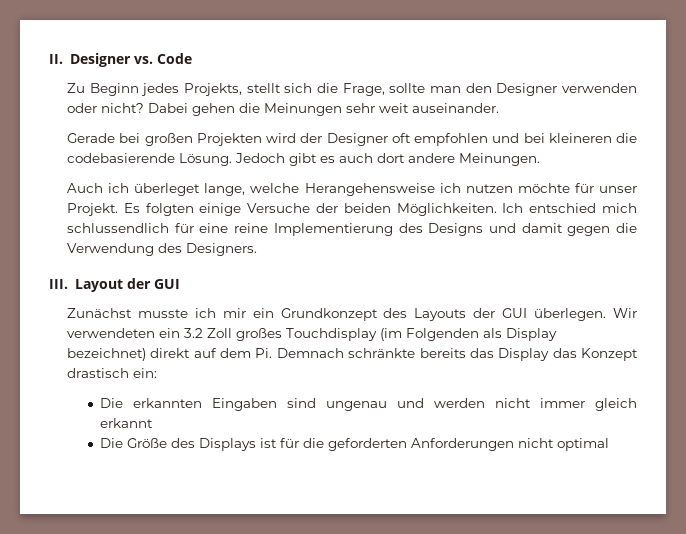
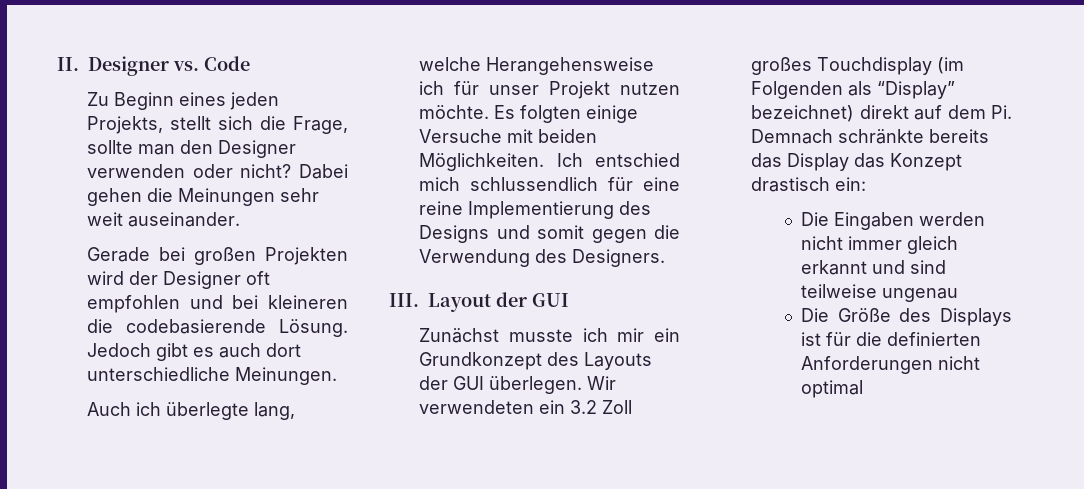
- Zu Beginn jedes Projekts, stellt sich die Frage, sollte man den Designer verwenden oder nicht?
+ Zu Beginn eines jeden Projekts, stellt sich die Frage, sollte man den Designer verwenden oder nicht?
- Jedoch gibt es auch dort andere Meinungen.
+ Jedoch gibt es auch dort unterschiedliche Meinungen.
- Auch ich überleget lange, welche Herangehensweise ich nutzen möchte für unser Projekt.
+ Auch ich überlegte lang, welche Herangehensweise ich für unser Projekt nutzen möchte.
- Es folgten einige Versuche der beiden Möglichkeiten.
+ Es folgten einige Versuche mit beiden Möglichkeiten.
- Ich entschied mich schlussendlich für eine reine Implementierung des Designs und damit gegen die Verwendung des Designers.
+ Ich entschied mich schlussendlich für eine reine Implementierung des Designs und somit gegen die Verwendung des Designers.
- Wir verwendeten ein 3.2 Zoll großes Touchdisplay (im Folgenden als Display bezeichnet) direkt auf dem Pi. Demnach schränkte bereits das Display das Konzept drastisch ein:
+ Wir verwendeten ein 3.2 Zoll großes Touchdisplay (im Folgenden als “Display” bezeichnet) direkt auf dem Pi. Demnach schränkte bereits das Display das Konzept drastisch ein:
- Die erkannten Eingaben sind ungenau und werden nicht immer gleich erkannt
+ Die Eingaben werden nicht immer gleich erkannt und sind teilweise ungenau
- Die Größe des Displays ist für die geforderten Anforderungen nicht optimal
+ Die Größe des Displays ist für die definierten Anforderungen nicht optimal

